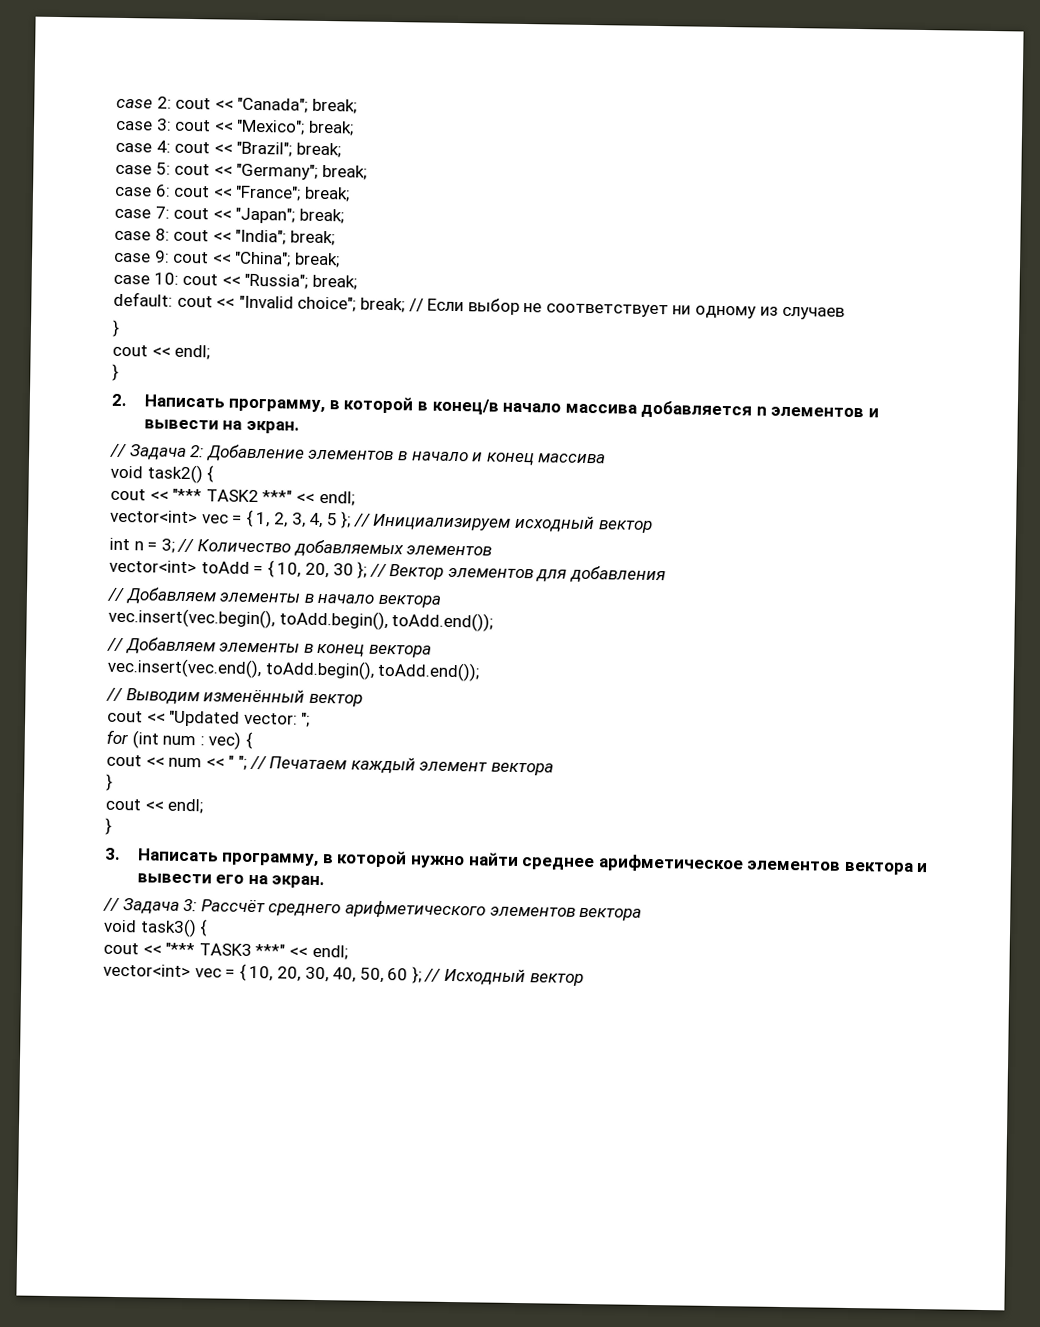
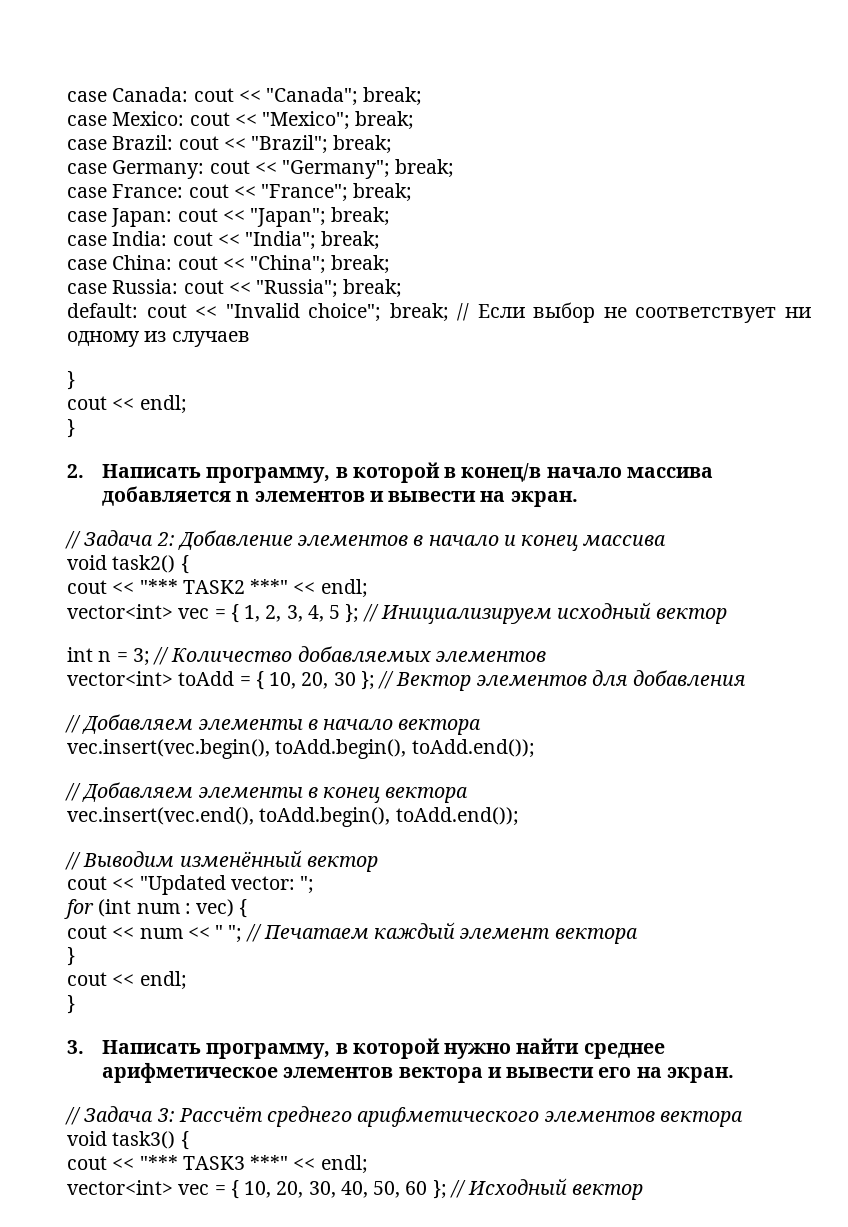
- case 2: cout << "Canada"; break;
+ case Canada: cout << "Canada"; break;
- case 3: cout << "Mexico"; break;
+ case Mexico: cout << "Mexico"; break;
- case 4: cout << "Brazil"; break;
+ case Brazil: cout << "Brazil"; break;
- case 5: cout << "Germany"; break;
+ case Germany: cout << "Germany"; break;
- case 6: cout << "France"; break;
+ case France: cout << "France"; break;
- case 7: cout << "Japan"; break;
+ case Japan: cout << "Japan"; break;
- case 8: cout << "India"; break;
+ case India: cout << "India"; break;
- case 9: cout << "China"; break;
+ case China: cout << "China"; break;
- case 10: cout << "Russia"; break;
+ case Russia: cout << "Russia"; break;

